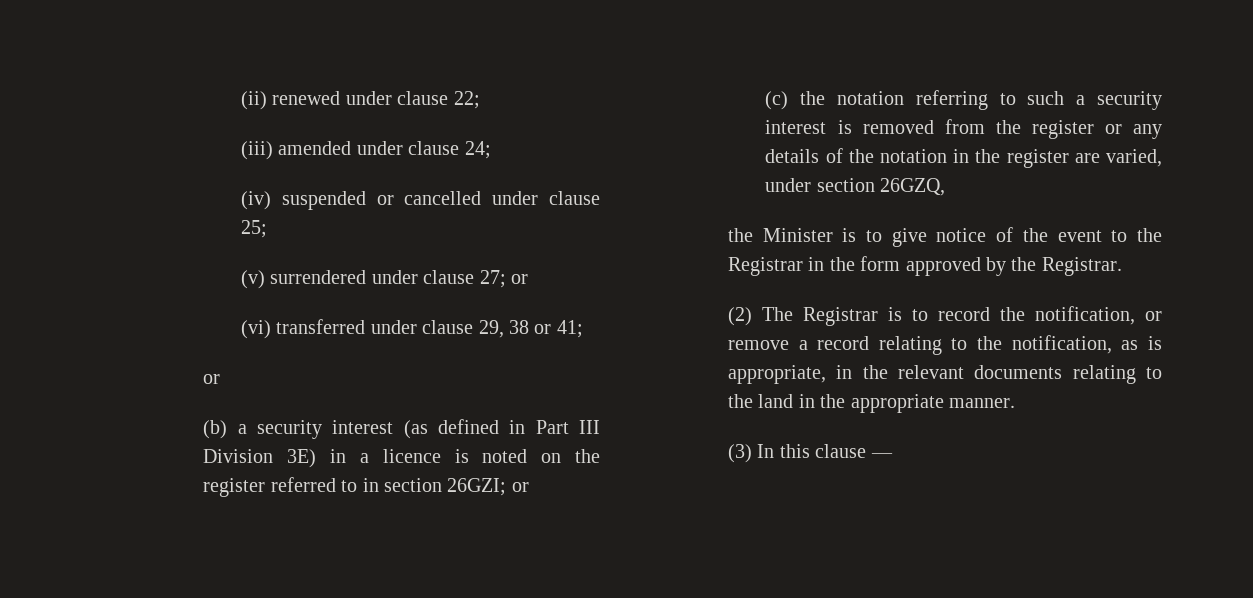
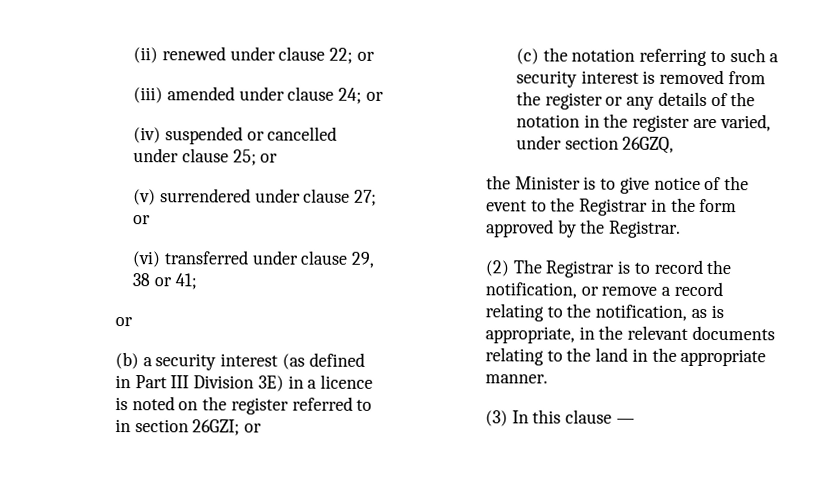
- (ii) renewed under clause 22;
+ (ii) renewed under clause 22; or
- (iii) amended under clause 24;
+ (iii) amended under clause 24; or
- (iv) suspended or cancelled under clause 25;
+ (iv) suspended or cancelled under clause 25; or

